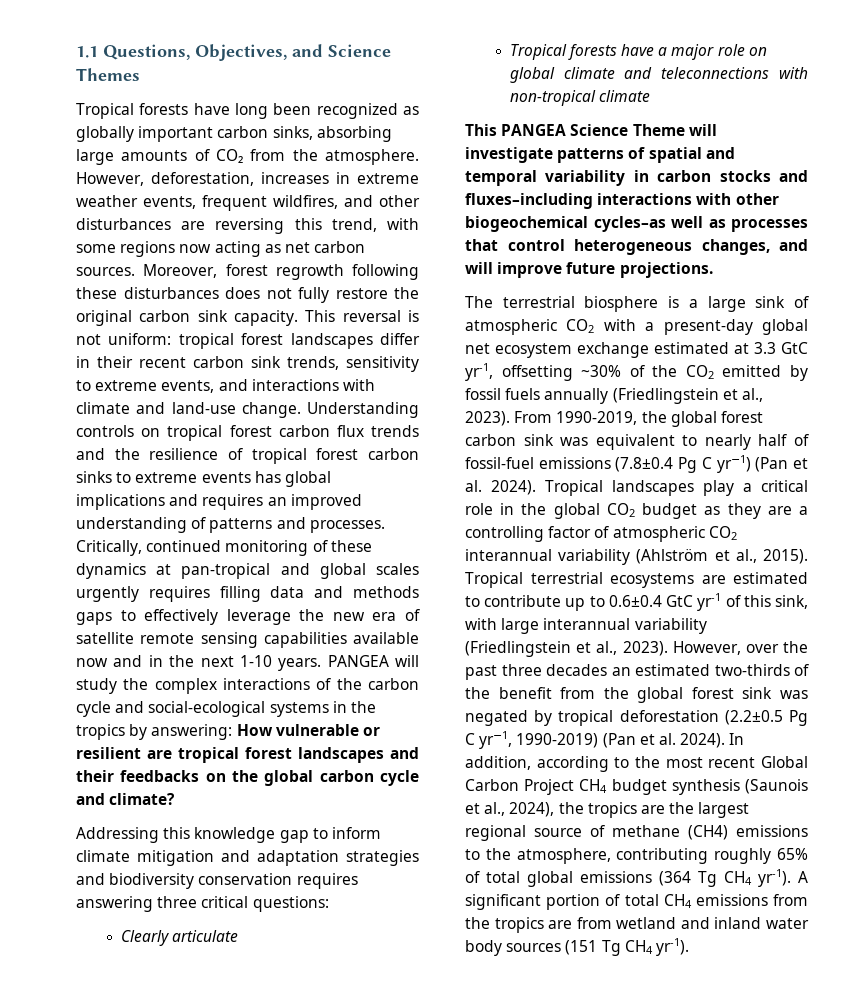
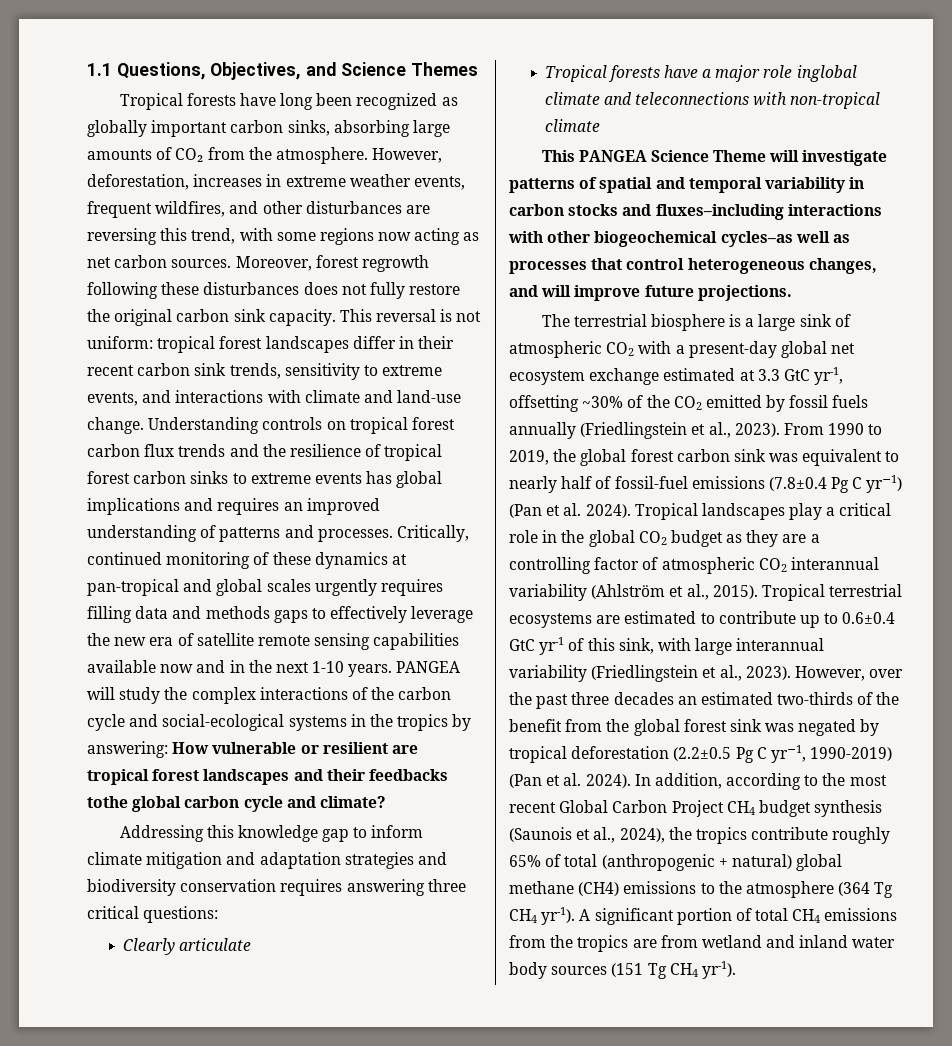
- PANGEA will study the complex interactions of the carbon cycle and social-ecological systems in the tropics by answering: How vulnerable or resilient are tropical forest landscapes and their feedbacks on the global carbon cycle and climate?
+ PANGEA will study the complex interactions of the carbon cycle and social-ecological systems in the tropics by answering: How vulnerable or resilient are tropical forest landscapes and their feedbacks tothe global carbon cycle and climate?
- Tropical forests have a major role on global climate and teleconnections with non-tropical climate
+ Tropical forests have a major role inglobal climate and teleconnections with non-tropical climate
- From 1990-2019, the global forest carbon sink was equivalent to nearly half of fossil-fuel emissions (7.8±0.4 Pg C yr−1) (Pan et al. 2024).
+ From 1990 to 2019, the global forest carbon sink was equivalent to nearly half of fossil-fuel emissions (7.8±0.4 Pg C yr−1) (Pan et al. 2024).
- In addition, according to the most recent Global Carbon Project CH4 budget synthesis (Saunois et al., 2024), the tropics are the largest regional source of methane (CH4) emissions to the atmosphere, contributing roughly 65% of total global emissions (364 Tg CH4 yr-1).
+ In addition, according to the most recent Global Carbon Project CH4 budget synthesis (Saunois et al., 2024), the tropics contribute roughly 65% of total (anthropogenic + natural) global methane (CH4) emissions to the atmosphere (364 Tg CH4 yr-1).

